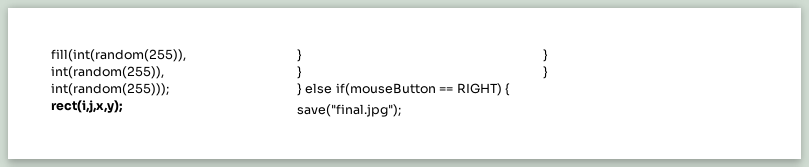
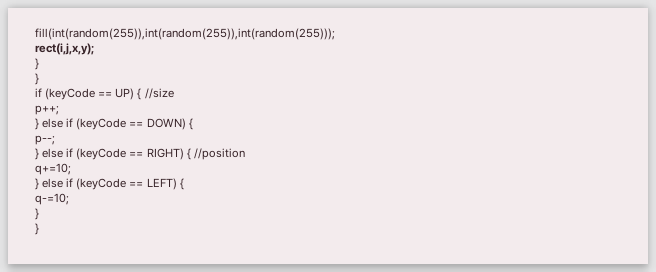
- } else if(mouseButton == RIGHT) {
- save("final.jpg");
+ if (keyCode == UP) { //size
+ p++;
+ } else if (keyCode == DOWN) {
+ p--;
+ } else if (keyCode == RIGHT) { //position
+ q+=10;
+ } else if (keyCode == LEFT) {
+ q-=10;

